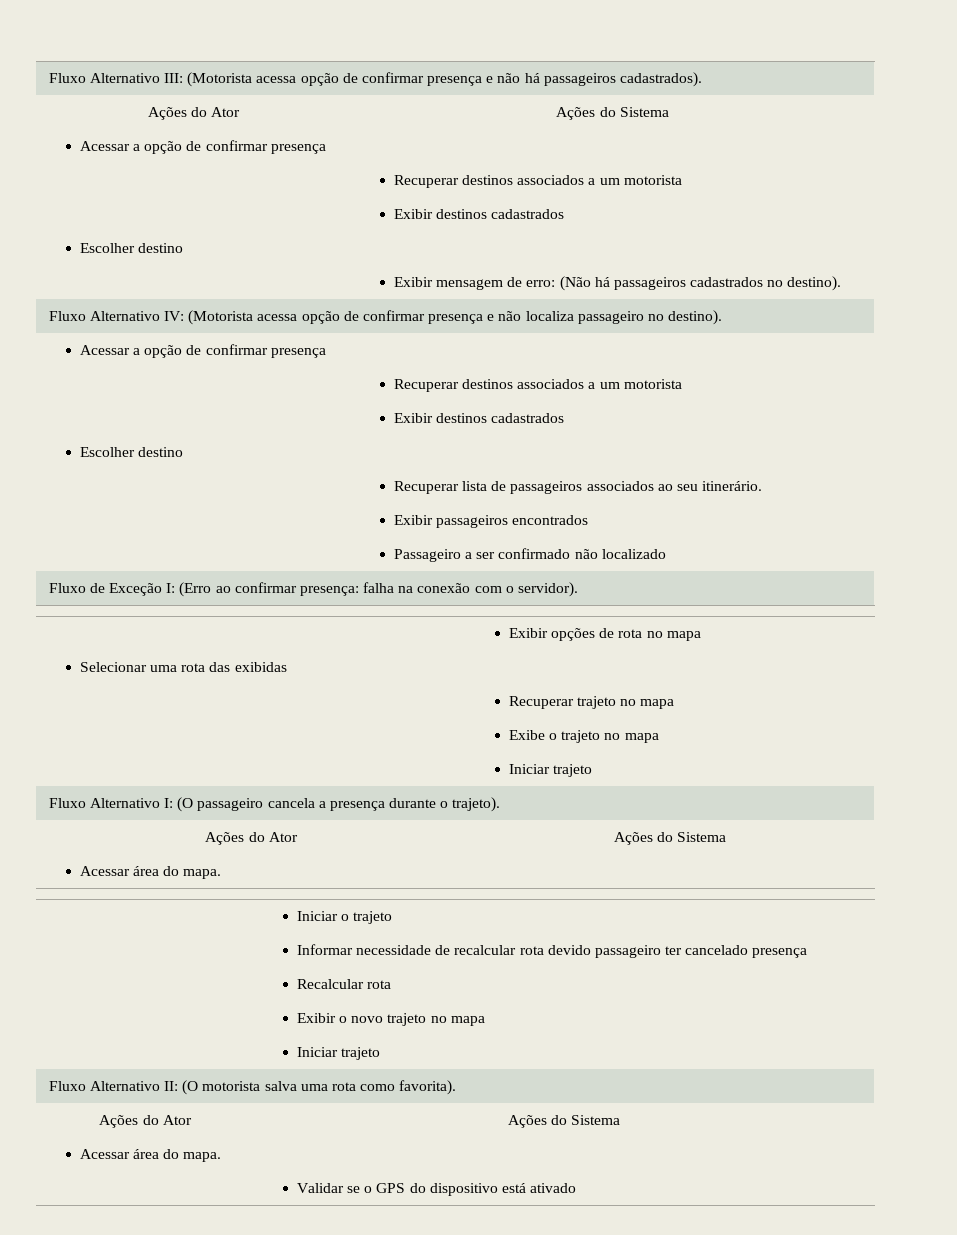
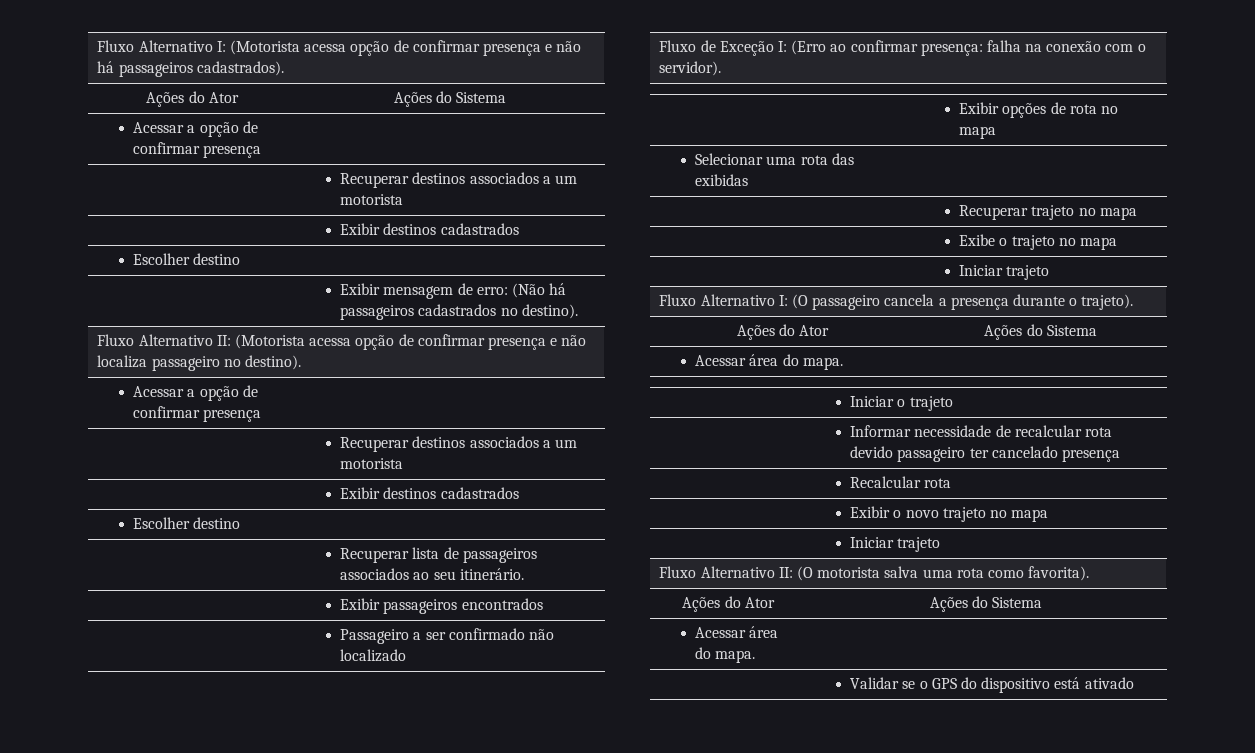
- Fluxo Alternativo III: (Motorista acessa opção de confirmar presença e não há passageiros cadastrados).
+ Fluxo Alternativo I: (Motorista acessa opção de confirmar presença e não há passageiros cadastrados).
- Fluxo Alternativo IV: (Motorista acessa opção de confirmar presença e não localiza passageiro no destino).
+ Fluxo Alternativo II: (Motorista acessa opção de confirmar presença e não localiza passageiro no destino).

